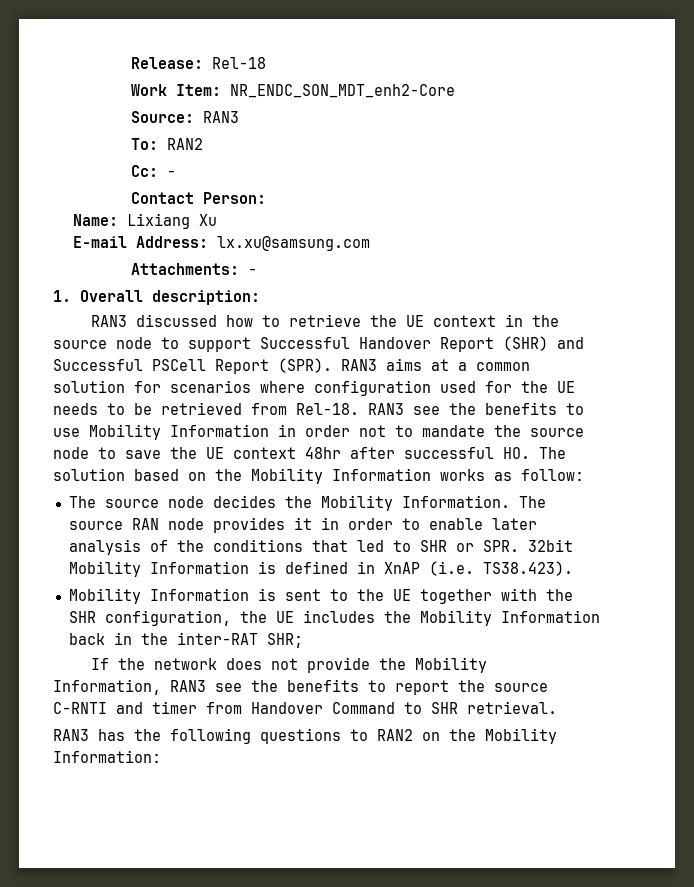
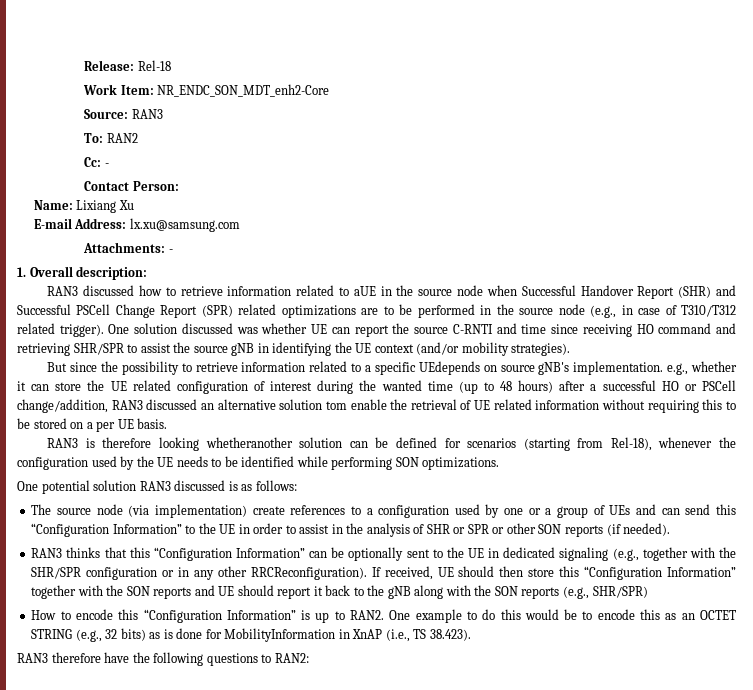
- RAN3 discussed how to retrieve the UE context in the source node to support Successful Handover Report (SHR) and Successful PSCell Report (SPR). RAN3 aims at a common solution for scenarios where configuration used for the UE needs to be retrieved from Rel-18. RAN3 see the benefits to use Mobility Information in order not to mandate the source node to save the UE context 48hr after successful HO. The solution based on the Mobility Information works as follow:
- The source node decides the Mobility Information. The source RAN node provides it in order to enable later analysis of the conditions that led to SHR or SPR. 32bit Mobility Information is defined in XnAP (i.e. TS38.423).
- Mobility Information is sent to the UE together with the SHR configuration, the UE includes the Mobility Information back in the inter-RAT SHR;
- If the network does not provide the Mobility Information, RAN3 see the benefits to report the source C-RNTI and timer from Handover Command to SHR retrieval.
- RAN3 has the following questions to RAN2 on the Mobility Information:
+ RAN3 discussed how to retrieve information related to aUE in the source node when Successful Handover Report (SHR) and Successful PSCell Change Report (SPR) related optimizations are to be performed in the source node (e.g., in case of T310/T312 related trigger). One solution discussed was whether UE can report the source C-RNTI and time since receiving HO command and retrieving SHR/SPR to assist the source gNB in identifying the UE context (and/or mobility strategies).
+ But since the possibility to retrieve information related to a specific UEdepends on source gNB's implementation. e.g., whether it can store the UE related configuration of interest during the wanted time (up to 48 hours) after a successful HO or PSCell change/addition, RAN3 discussed an alternative solution tom enable the retrieval of UE related information without requiring this to be stored on a per UE basis.
+ RAN3 is therefore looking whetheranother solution can be defined for scenarios (starting from Rel-18), whenever the configuration used by the UE needs to be identified while performing SON optimizations.
+ One potential solution RAN3 discussed is as follows:
+ The source node (via implementation) create references to a configuration used by one or a group of UEs and can send this “Configuration Information” to the UE in order to assist in the analysis of SHR or SPR or other SON reports (if needed).
+ RAN3 thinks that this “Configuration Information” can be optionally sent to the UE in dedicated signaling (e.g., together with the SHR/SPR configuration or in any other RRCReconfiguration). If received, UE should then store this “Configuration Information” together with the SON reports and UE should report it back to the gNB along with the SON reports (e.g., SHR/SPR)
+ How to encode this “Configuration Information” is up to RAN2. One example to do this would be to encode this as an OCTET STRING (e.g., 32 bits) as is done for MobilityInformation in XnAP (i.e., TS 38.423).
+ RAN3 therefore have the following questions to RAN2:

